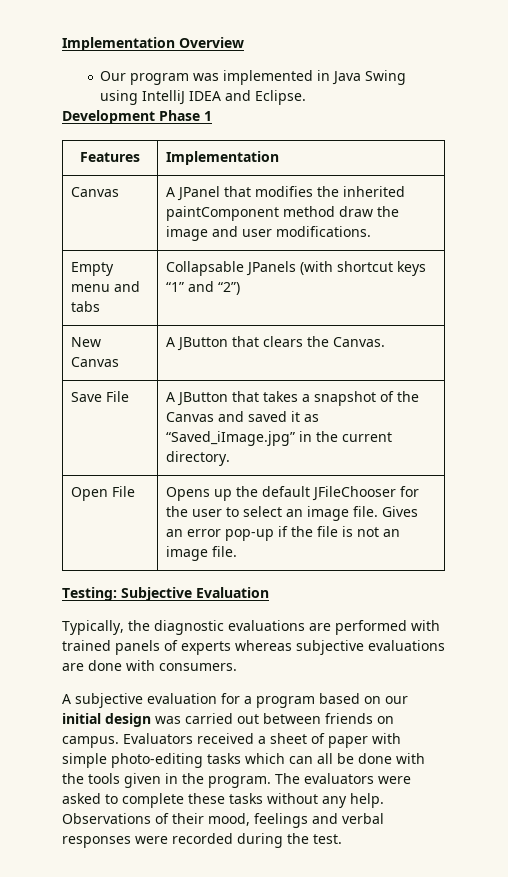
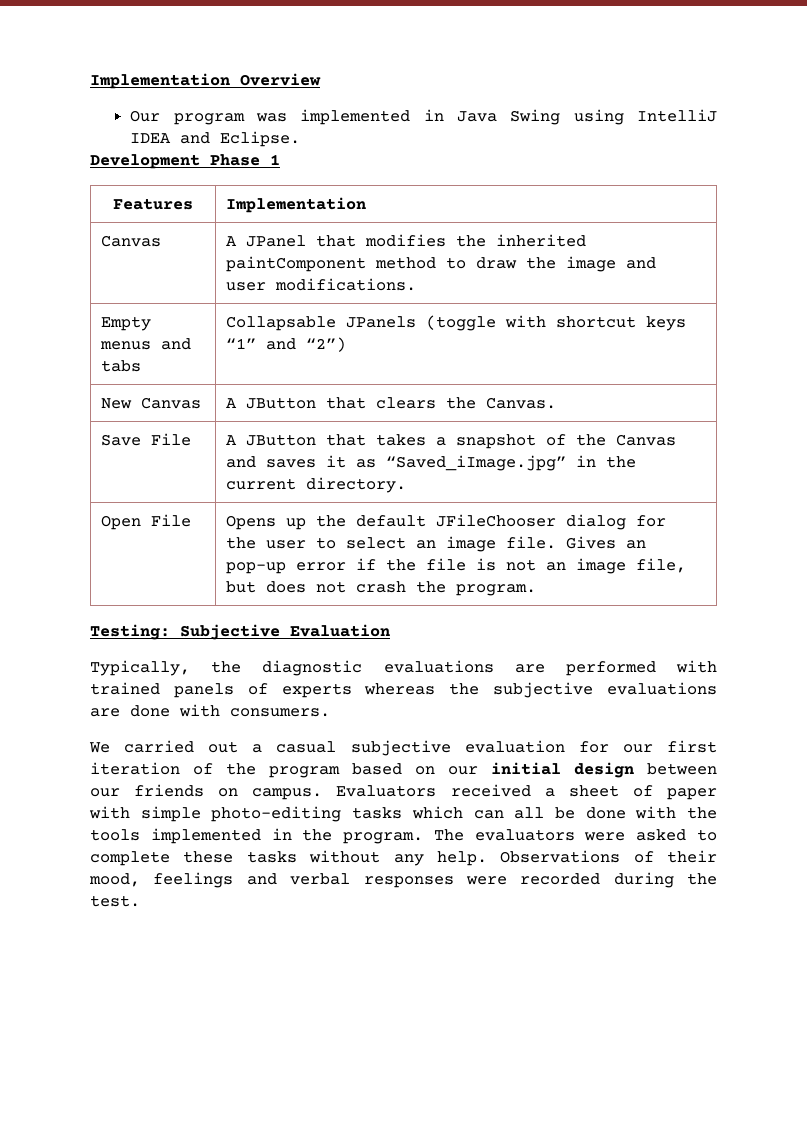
- Canvas | A JPanel that modifies the inherited paintComponent method draw the image and user modifications.
+ Canvas | A JPanel that modifies the inherited paintComponent method to draw the image and user modifications.
- Empty menu and tabs | Collapsable JPanels (with shortcut keys “1” and “2”)
+ Empty menus and tabs | Collapsable JPanels (toggle with shortcut keys “1” and “2”)
- Save File | A JButton that takes a snapshot of the Canvas and saved it as “Saved_iImage.jpg” in the current directory.
+ Save File | A JButton that takes a snapshot of the Canvas and saves it as “Saved_iImage.jpg” in the current directory.
- Open File | Opens up the default JFileChooser for the user to select an image file. Gives an error pop-up if the file is not an image file.
+ Open File | Opens up the default JFileChooser dialog for the user to select an image file. Gives an pop-up error if the file is not an image file, but does not crash the program.
- Typically, the diagnostic evaluations are performed with trained panels of experts whereas subjective evaluations are done with consumers.
+ Typically, the diagnostic evaluations are performed with trained panels of experts whereas the subjective evaluations are done with consumers.
- A subjective evaluation for a program based on our initial design was carried out between friends on campus.
+ We carried out a casual subjective evaluation for our first iteration of the program based on our initial design between our friends on campus.
- Evaluators received a sheet of paper with simple photo-editing tasks which can all be done with the tools given in the program.
+ Evaluators received a sheet of paper with simple photo-editing tasks which can all be done with the tools implemented in the program.

